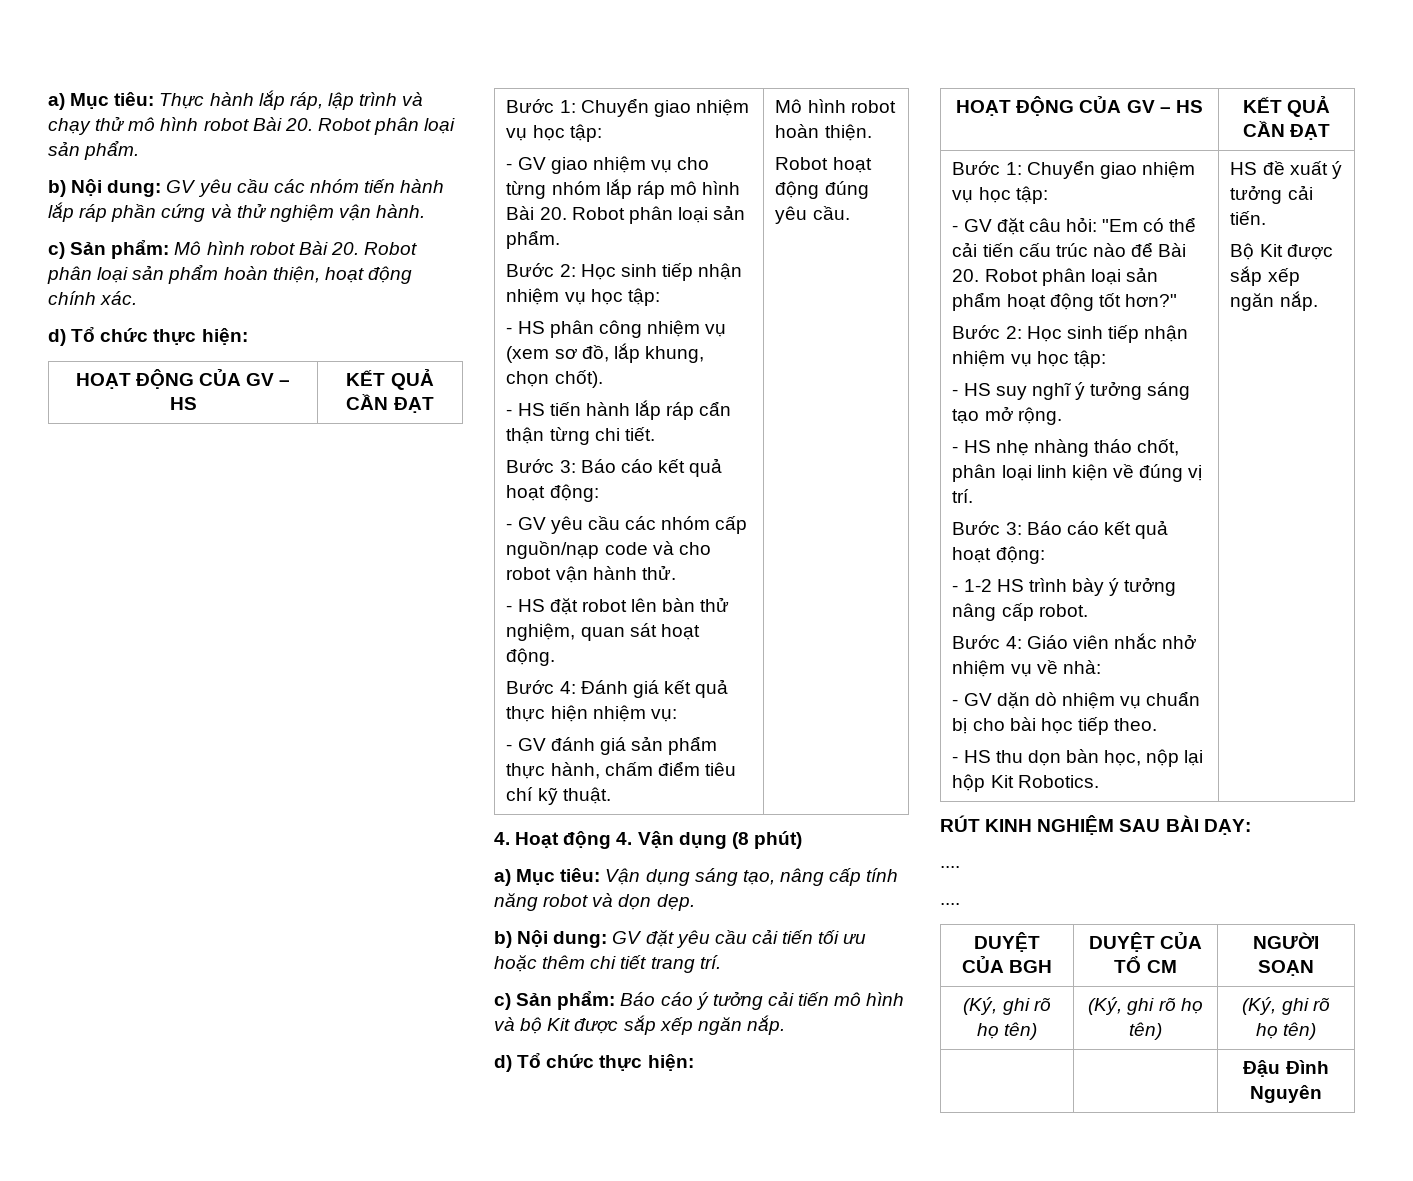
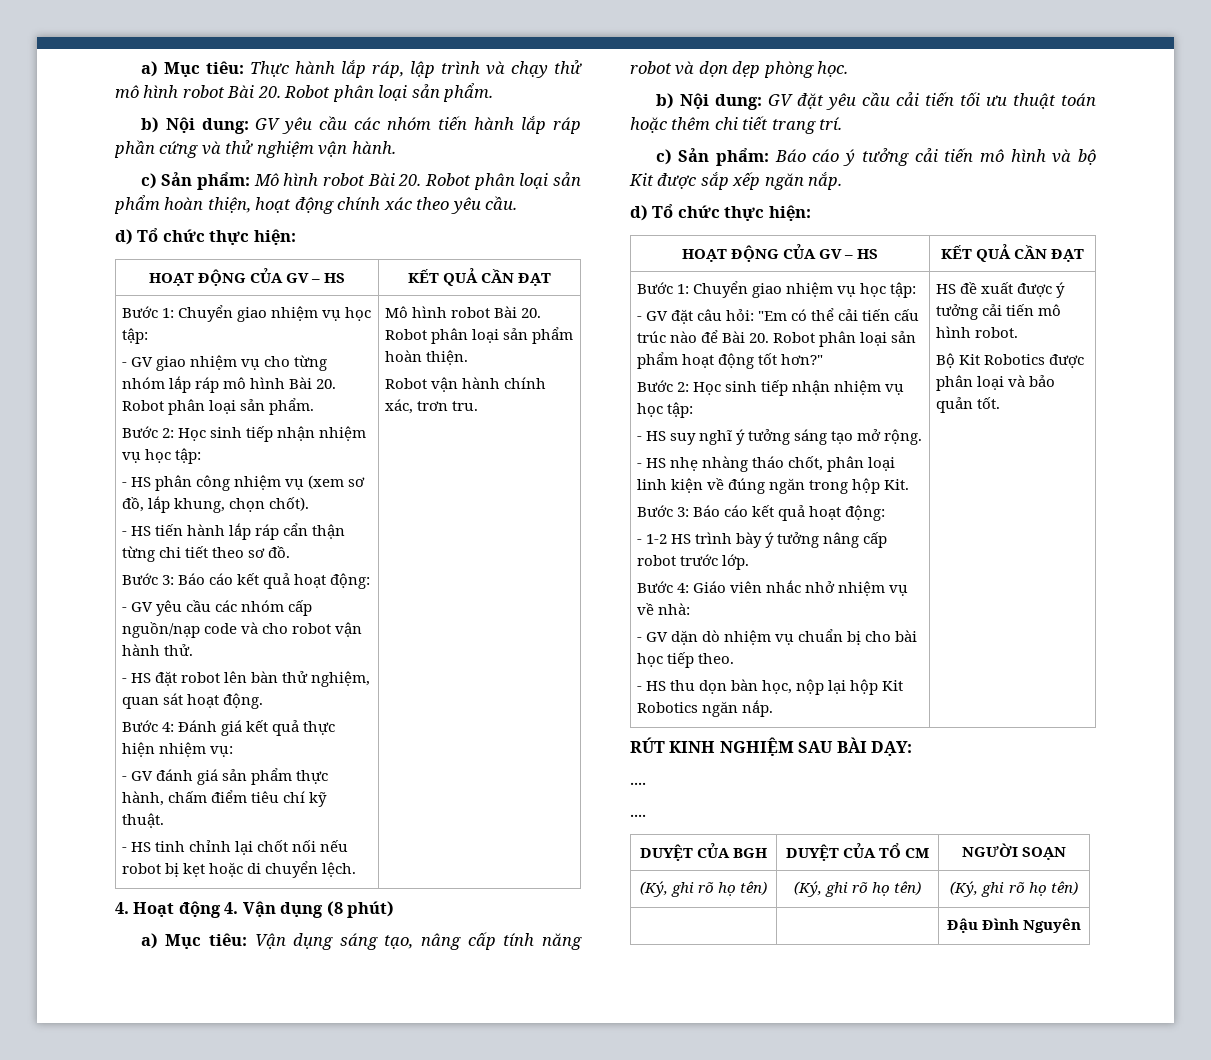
- c) Sản phẩm: Mô hình robot Bài 20. Robot phân loại sản phẩm hoàn thiện, hoạt động chính xác.
+ c) Sản phẩm: Mô hình robot Bài 20. Robot phân loại sản phẩm hoàn thiện, hoạt động chính xác theo yêu cầu.
- - HS tiến hành lắp ráp cẩn thận từng chi tiết.
+ - HS tiến hành lắp ráp cẩn thận từng chi tiết theo sơ đồ.
- Mô hình robot hoàn thiện.
- Robot hoạt động đúng yêu cầu.
+ - HS tinh chỉnh lại chốt nối nếu robot bị kẹt hoặc di chuyển lệch. | Mô hình robot Bài 20. Robot phân loại sản phẩm hoàn thiện.
+ Robot vận hành chính xác, trơn tru.
- a) Mục tiêu: Vận dụng sáng tạo, nâng cấp tính năng robot và dọn dẹp.
+ a) Mục tiêu: Vận dụng sáng tạo, nâng cấp tính năng robot và dọn dẹp phòng học.
- b) Nội dung: GV đặt yêu cầu cải tiến tối ưu hoặc thêm chi tiết trang trí.
+ b) Nội dung: GV đặt yêu cầu cải tiến tối ưu thuật toán hoặc thêm chi tiết trang trí.
- - HS nhẹ nhàng tháo chốt, phân loại linh kiện về đúng vị trí.
+ - HS nhẹ nhàng tháo chốt, phân loại linh kiện về đúng ngăn trong hộp Kit.
- - 1-2 HS trình bày ý tưởng nâng cấp robot.
+ - 1-2 HS trình bày ý tưởng nâng cấp robot trước lớp.
- - HS thu dọn bàn học, nộp lại hộp Kit Robotics.
+ - HS thu dọn bàn học, nộp lại hộp Kit Robotics ngăn nắp.
- HS đề xuất ý tưởng cải tiến.
- Bộ Kit được sắp xếp ngăn nắp.
+ HS đề xuất được ý tưởng cải tiến mô hình robot.
+ Bộ Kit Robotics được phân loại và bảo quản tốt.

